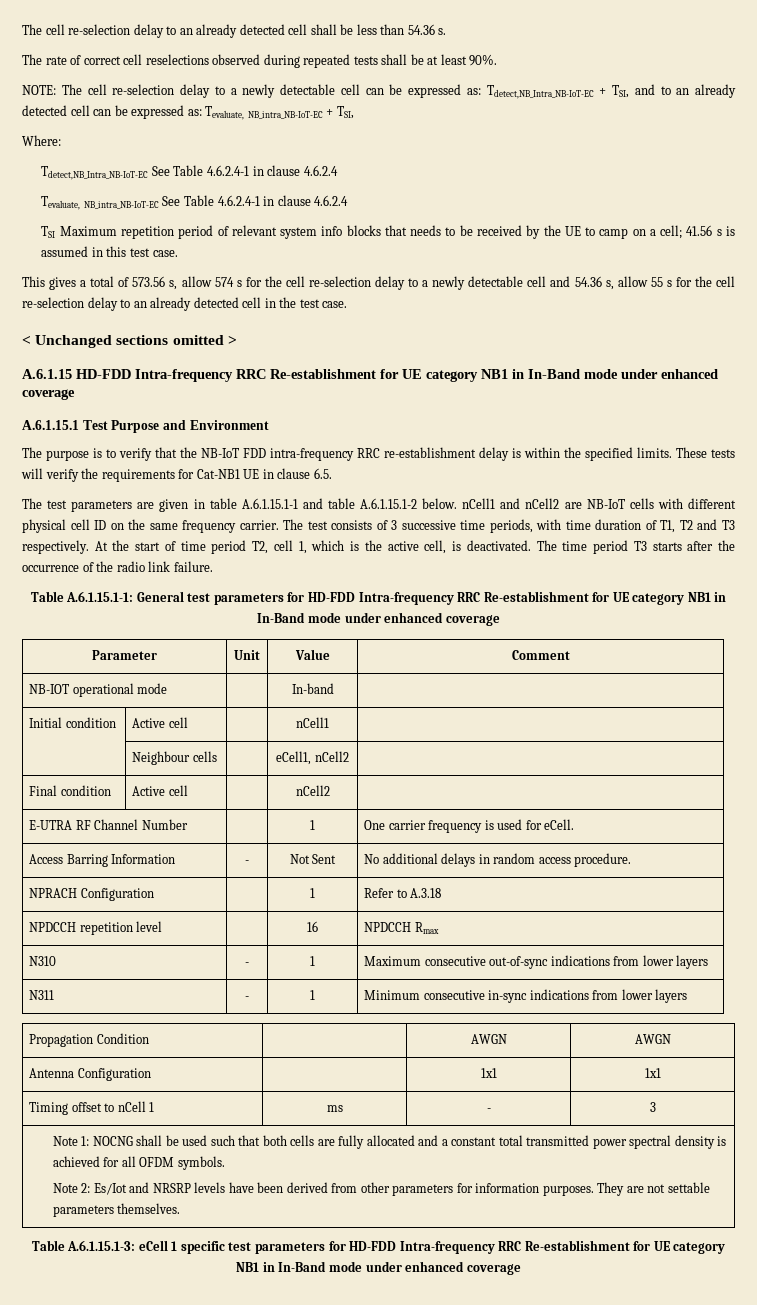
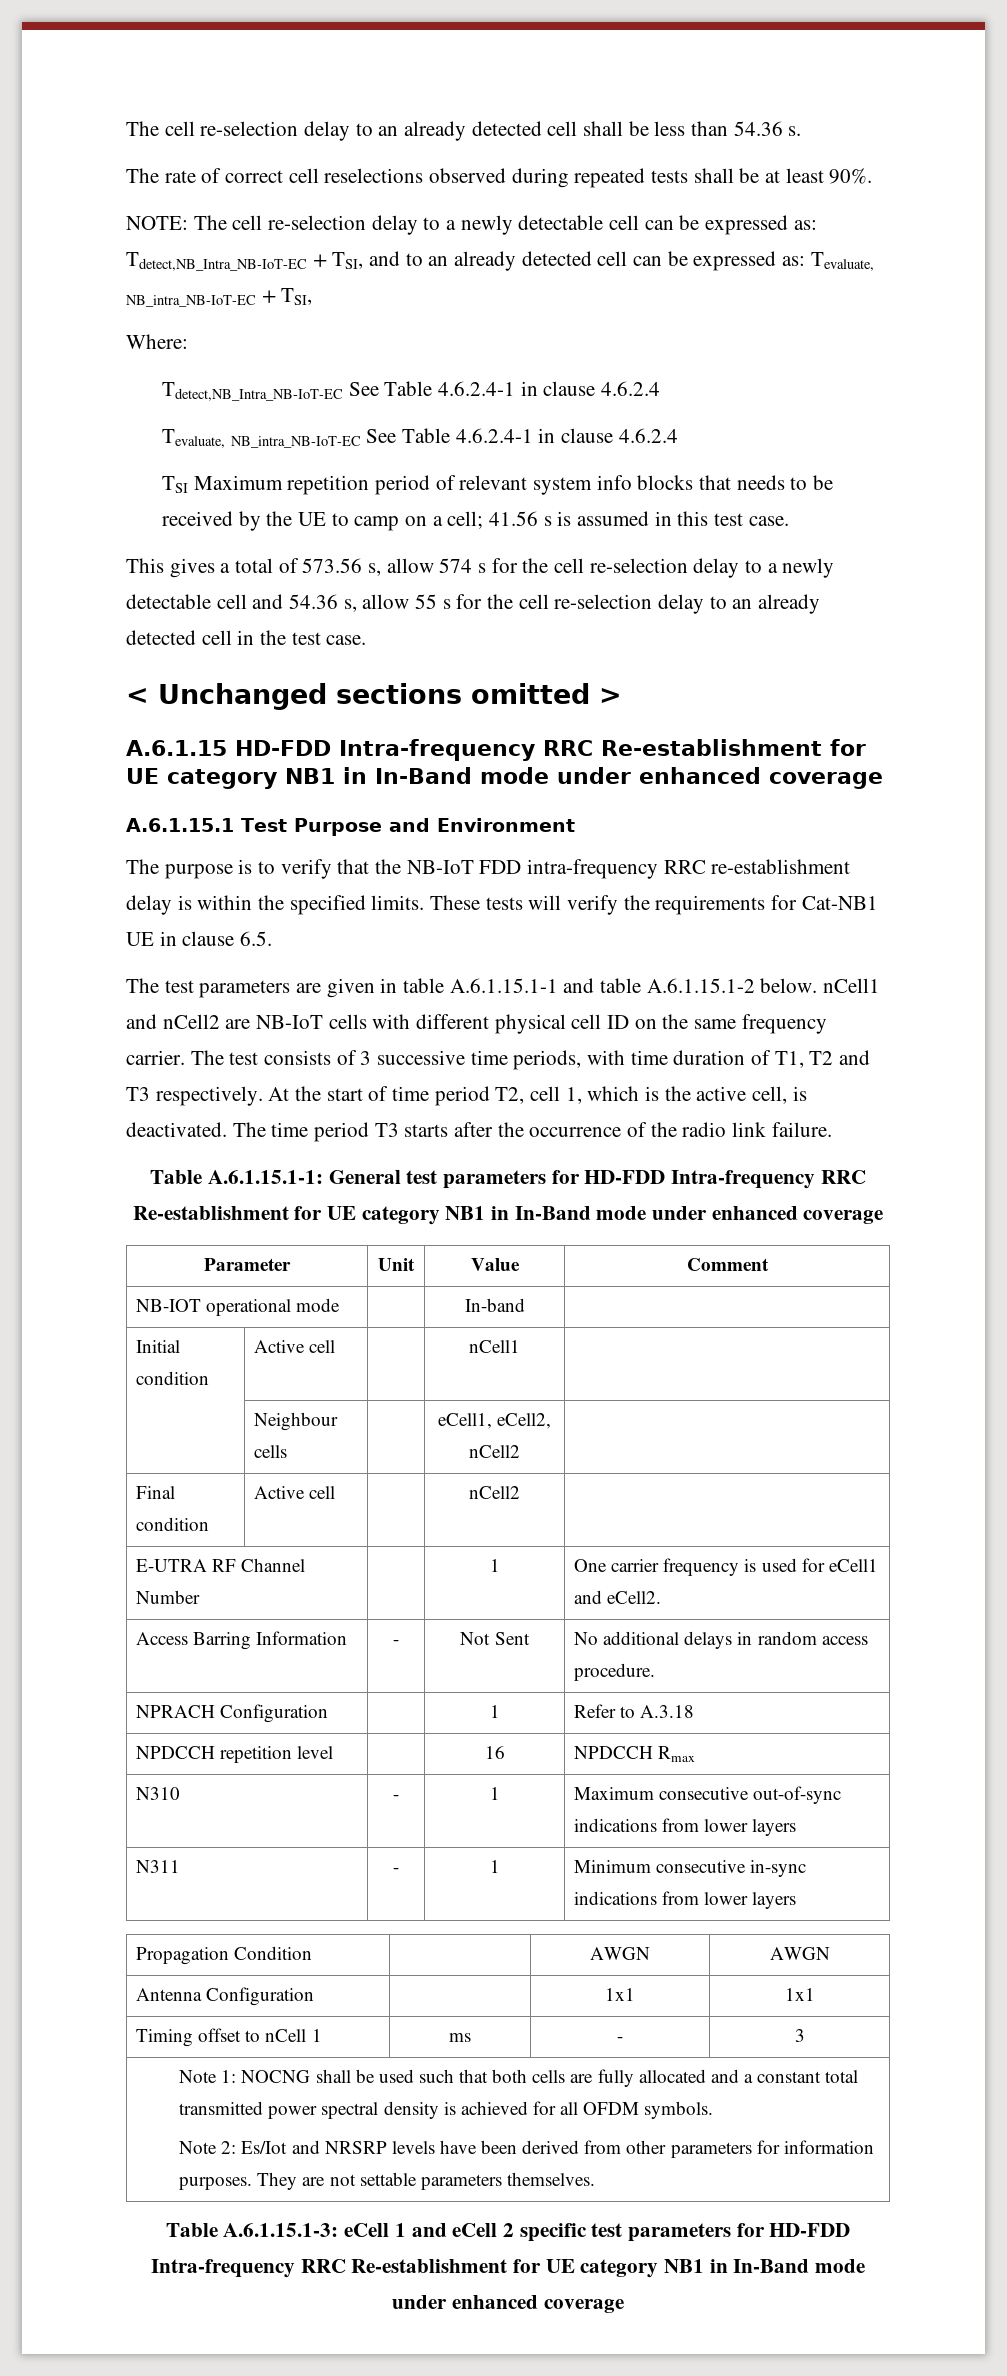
- | Neighbour cells | | eCell1, nCell2 |
+ | Neighbour cells | | eCell1, eCell2, nCell2 |
- E-UTRA RF Channel Number | | 1 | One carrier frequency is used for eCell.
+ E-UTRA RF Channel Number | | 1 | One carrier frequency is used for eCell1 and eCell2.
- Table A.6.1.15.1-3: eCell 1 specific test parameters for HD-FDD Intra-frequency RRC Re-establishment for UE category NB1 in In-Band mode under enhanced coverage
+ Table A.6.1.15.1-3: eCell 1 and eCell 2 specific test parameters for HD-FDD Intra-frequency RRC Re-establishment for UE category NB1 in In-Band mode under enhanced coverage

